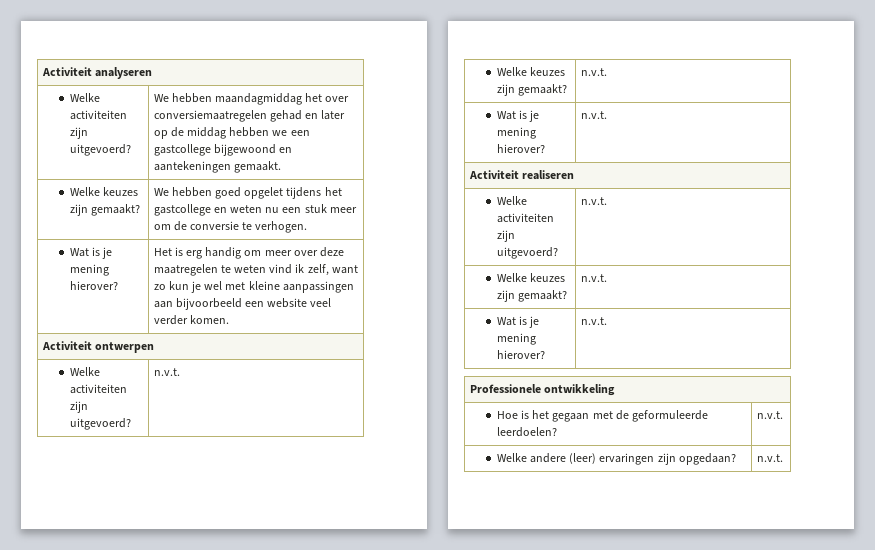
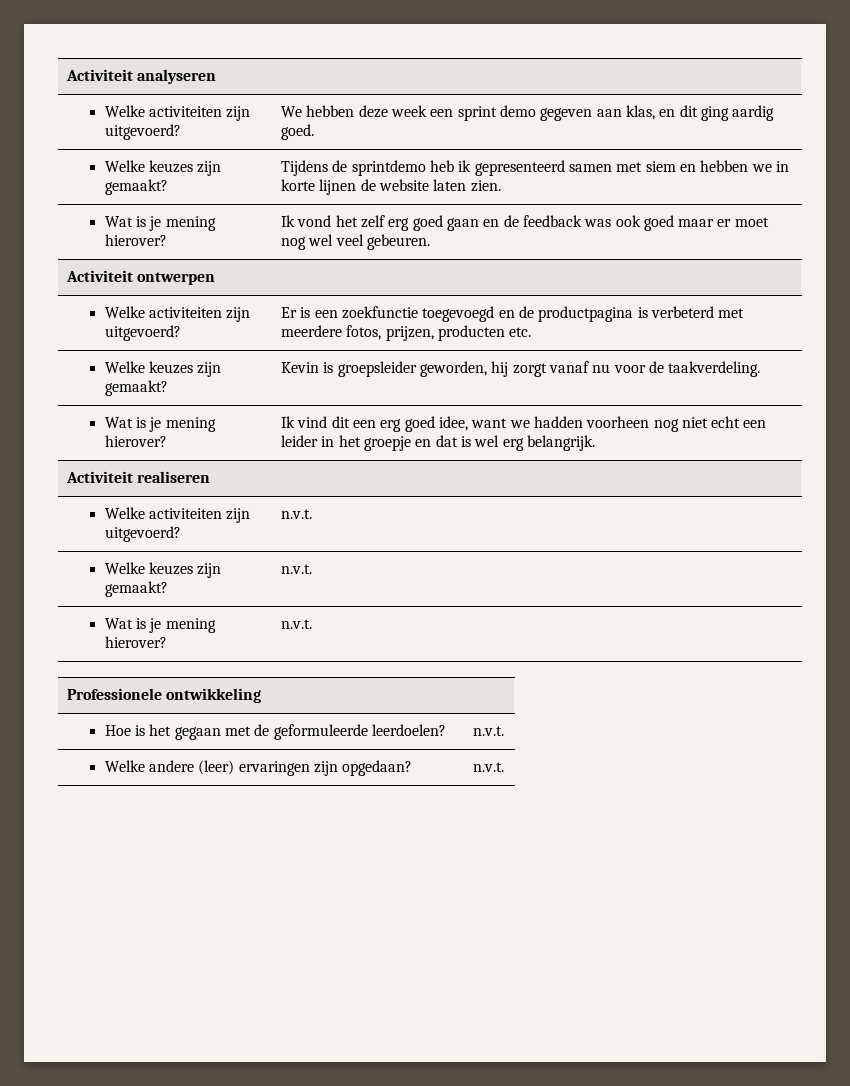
- Welke activiteiten zijn uitgevoerd? | We hebben maandagmiddag het over conversiemaatregelen gehad en later op de middag hebben we een gastcollege bijgewoond en aantekeningen gemaakt.
- Welke keuzes zijn gemaakt? | We hebben goed opgelet tijdens het gastcollege en weten nu een stuk meer om de conversie te verhogen.
- Wat is je mening hierover? | Het is erg handig om meer over deze maatregelen te weten vind ik zelf, want zo kun je wel met kleine aanpassingen aan bijvoorbeeld een website veel verder komen.
+ Welke activiteiten zijn uitgevoerd? | We hebben deze week een sprint demo gegeven aan klas, en dit ging aardig goed.
+ Welke keuzes zijn gemaakt? | Tijdens de sprintdemo heb ik gepresenteerd samen met siem en hebben we in korte lijnen de website laten zien.
+ Wat is je mening hierover? | Ik vond het zelf erg goed gaan en de feedback was ook goed maar er moet nog wel veel gebeuren.
  Activiteit ontwerpen
- Welke activiteiten zijn uitgevoerd? | n.v.t.
- Welke keuzes zijn gemaakt? | n.v.t.
- Wat is je mening hierover? | n.v.t.
+ Welke activiteiten zijn uitgevoerd? | Er is een zoekfunctie toegevoegd en de productpagina is verbeterd met meerdere fotos, prijzen, producten etc.
+ Welke keuzes zijn gemaakt? | Kevin is groepsleider geworden, hij zorgt vanaf nu voor de taakverdeling.
+ Wat is je mening hierover? | Ik vind dit een erg goed idee, want we hadden voorheen nog niet echt een leider in het groepje en dat is wel erg belangrijk.

